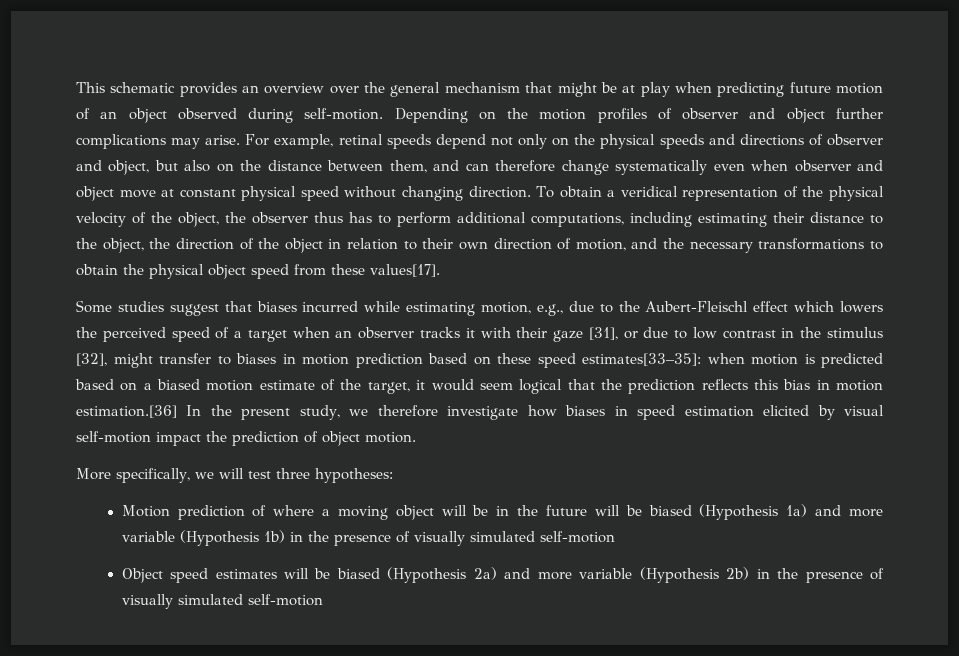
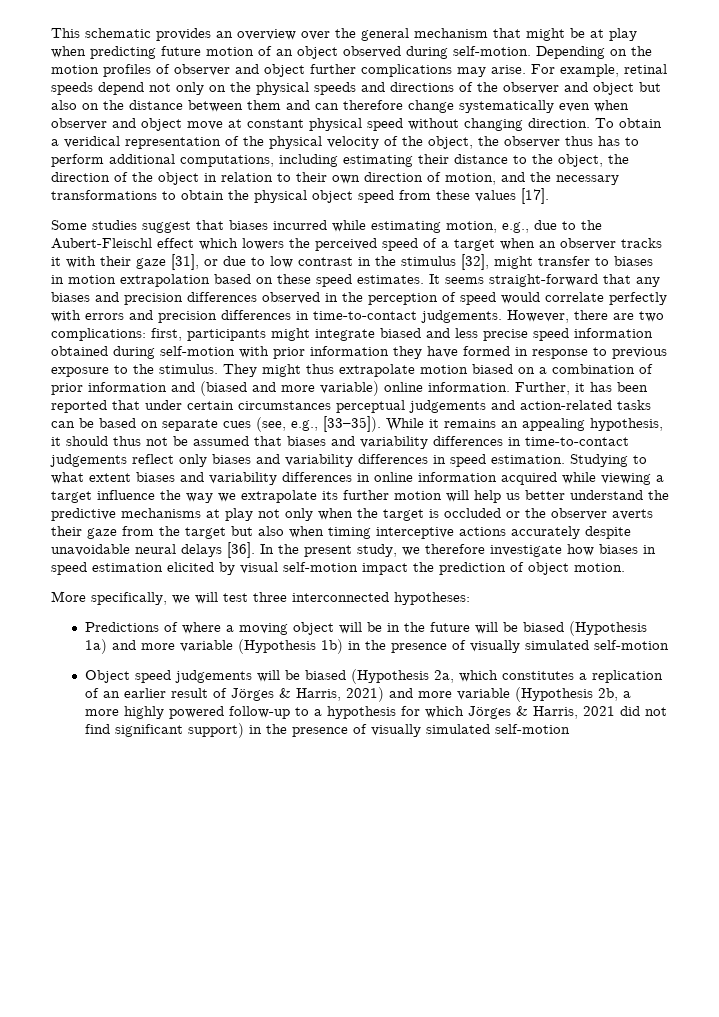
- For example, retinal speeds depend not only on the physical speeds and directions of observer and object, but also on the distance between them, and can therefore change systematically even when observer and object move at constant physical speed without changing direction.
+ For example, retinal speeds depend not only on the physical speeds and directions of the observer and object but also on the distance between them and can therefore change systematically even when observer and object move at constant physical speed without changing direction.
- To obtain a veridical representation of the physical velocity of the object, the observer thus has to perform additional computations, including estimating their distance to the object, the direction of the object in relation to their own direction of motion, and the necessary transformations to obtain the physical object speed from these values[17].
+ To obtain a veridical representation of the physical velocity of the object, the observer thus has to perform additional computations, including estimating their distance to the object, the direction of the object in relation to their own direction of motion, and the necessary transformations to obtain the physical object speed from these values [17].
- Some studies suggest that biases incurred while estimating motion, e.g., due to the Aubert-Fleischl effect which lowers the perceived speed of a target when an observer tracks it with their gaze [31], or due to low contrast in the stimulus [32], might transfer to biases in motion prediction based on these speed estimates[33–35]: when motion is predicted based on a biased motion estimate of the target, it would seem logical that the prediction reflects this bias in motion estimation.[36] In the present study, we therefore investigate how biases in speed estimation elicited by visual self-motion impact the prediction of object motion.
+ Some studies suggest that biases incurred while estimating motion, e.g., due to the Aubert-Fleischl effect which lowers the perceived speed of a target when an observer tracks it with their gaze [31], or due to low contrast in the stimulus [32], might transfer to biases in motion extrapolation based on these speed estimates. It seems straight-forward that any biases and precision differences observed in the perception of speed would correlate perfectly with errors and precision differences in time-to-contact judgements. However, there are two complications: first, participants might integrate biased and less precise speed information obtained during self-motion with prior information they have formed in response to previous exposure to the stimulus. They might thus extrapolate motion biased on a combination of prior information and (biased and more variable) online information. Further, it has been reported that under certain circumstances perceptual judgements and action-related tasks can be based on separate cues (see, e.g., [33–35]). While it remains an appealing hypothesis, it should thus not be assumed that biases and variability differences in time-to-contact judgements reflect only biases and variability differences in speed estimation. Studying to what extent biases and variability differences in online information acquired while viewing a target influence the way we extrapolate its further motion will help us better understand the predictive mechanisms at play not only when the target is occluded or the observer averts their gaze from the target but also when timing interceptive actions accurately despite unavoidable neural delays [36]. In the present study, we therefore investigate how biases in speed estimation elicited by visual self-motion impact the prediction of object motion.
- More specifically, we will test three hypotheses:
+ More specifically, we will test three interconnected hypotheses:
- Motion prediction of where a moving object will be in the future will be biased (Hypothesis 1a) and more variable (Hypothesis 1b) in the presence of visually simulated self-motion
+ Predictions of where a moving object will be in the future will be biased (Hypothesis 1a) and more variable (Hypothesis 1b) in the presence of visually simulated self-motion
- Object speed estimates will be biased (Hypothesis 2a) and more variable (Hypothesis 2b) in the presence of visually simulated self-motion
+ Object speed judgements will be biased (Hypothesis 2a, which constitutes a replication of an earlier result of Jörges & Harris, 2021) and more variable (Hypothesis 2b, a more highly powered follow-up to a hypothesis for which Jörges & Harris, 2021 did not find significant support) in the presence of visually simulated self-motion

